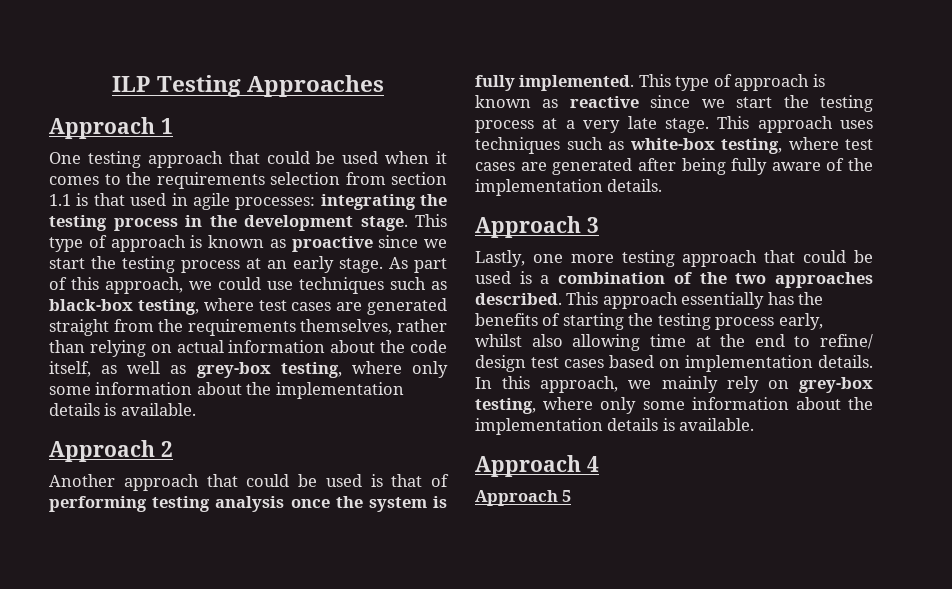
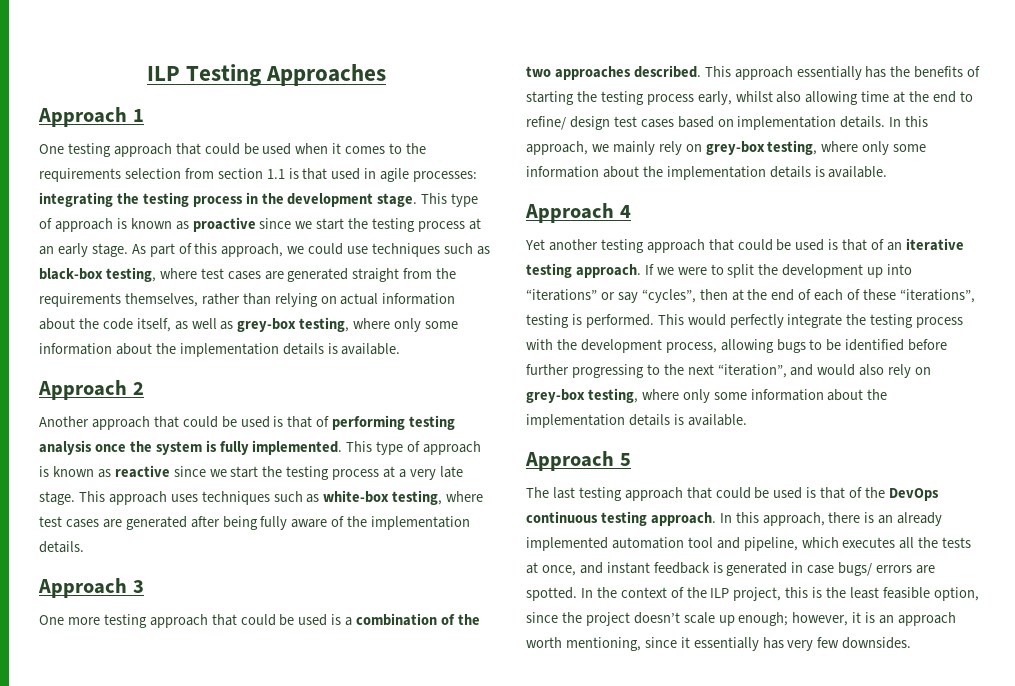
- Lastly, one more testing approach that could be used is a combination of the two approaches described.
+ One more testing approach that could be used is a combination of the two approaches described.
+ Yet another testing approach that could be used is that of an iterative testing approach. If we were to split the development up into “iterations” or say “cycles”, then at the end of each of these “iterations”, testing is performed. This would perfectly integrate the testing process with the development process, allowing bugs to be identified before further progressing to the next “iteration”, and would also rely on grey-box testing, where only some information about the implementation details is available.
  Approach 5
+ The last testing approach that could be used is that of the DevOps continuous testing approach. In this approach, there is an already implemented automation tool and pipeline, which executes all the tests at once, and instant feedback is generated in case bugs/ errors are spotted. In the context of the ILP project, this is the least feasible option, since the project doesn’t scale up enough; however, it is an approach worth mentioning, since it essentially has very few downsides.

